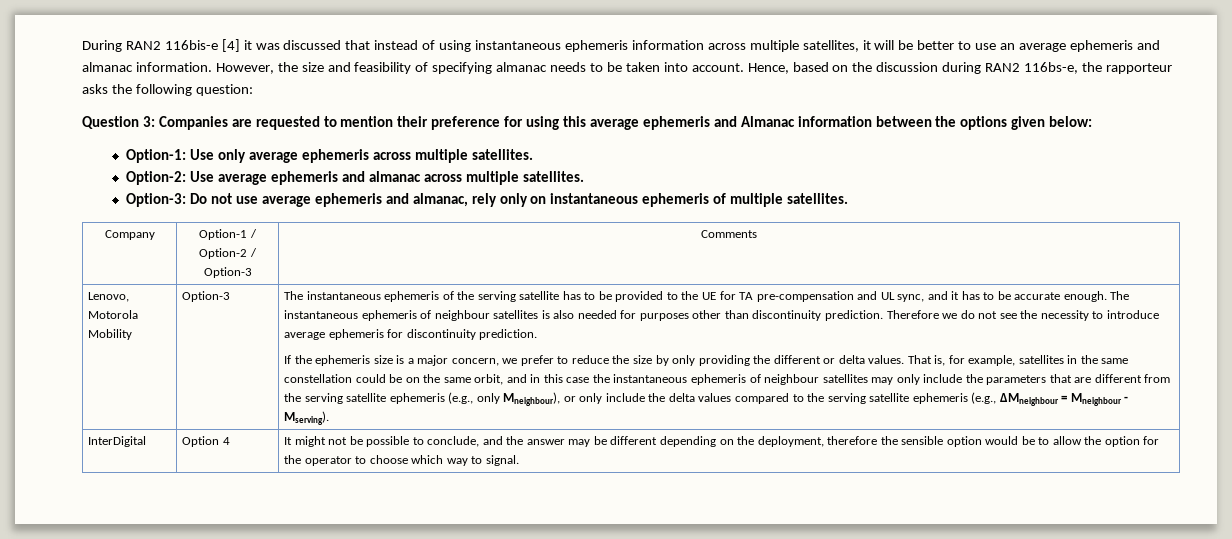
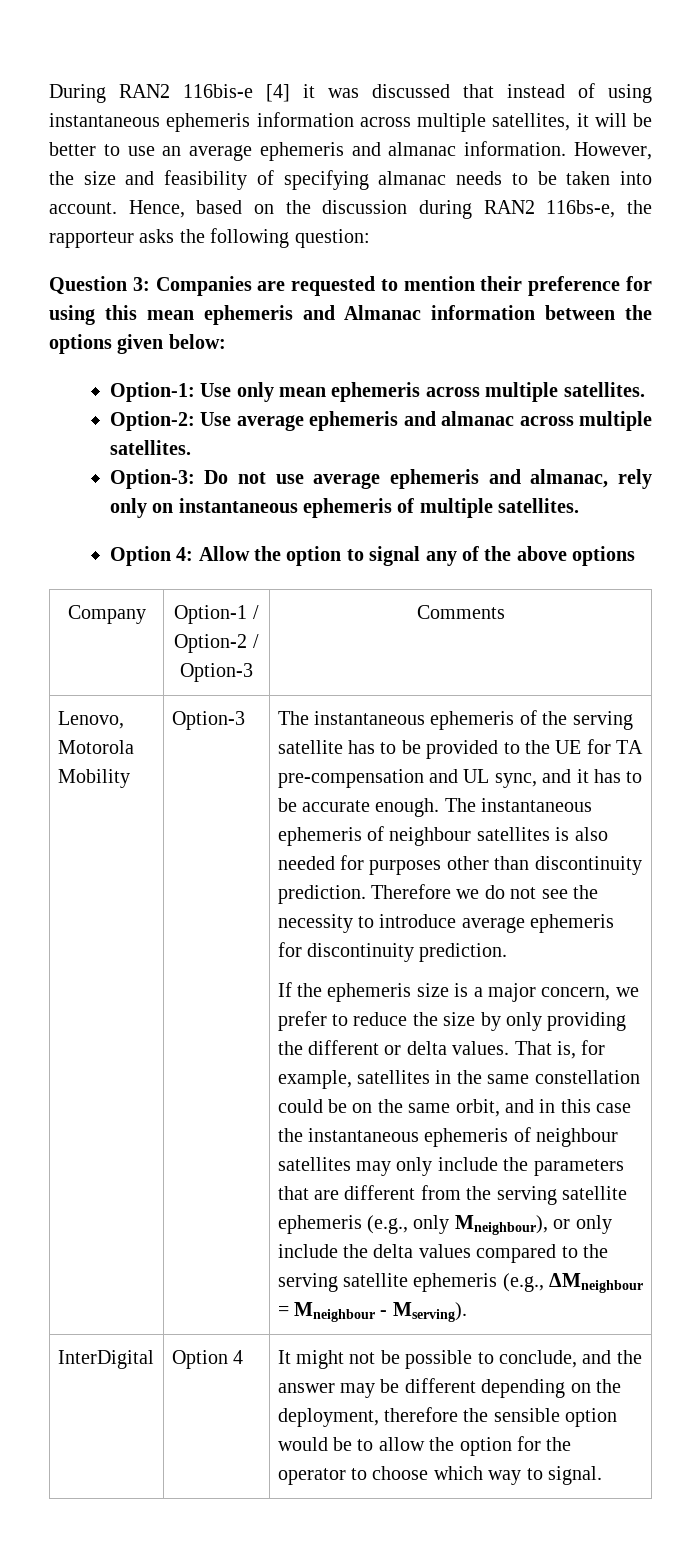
- Question 3: Companies are requested to mention their preference for using this average ephemeris and Almanac information between the options given below:
+ Question 3: Companies are requested to mention their preference for using this mean ephemeris and Almanac information between the options given below:
- Option-1: Use only average ephemeris across multiple satellites.
+ Option-1: Use only mean ephemeris across multiple satellites.
+ Option 4: Allow the option to signal any of the above options

